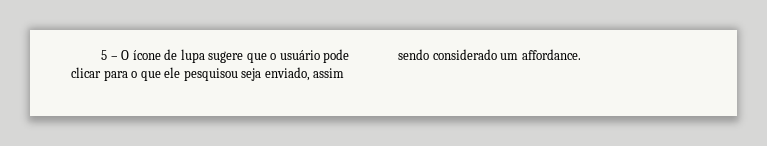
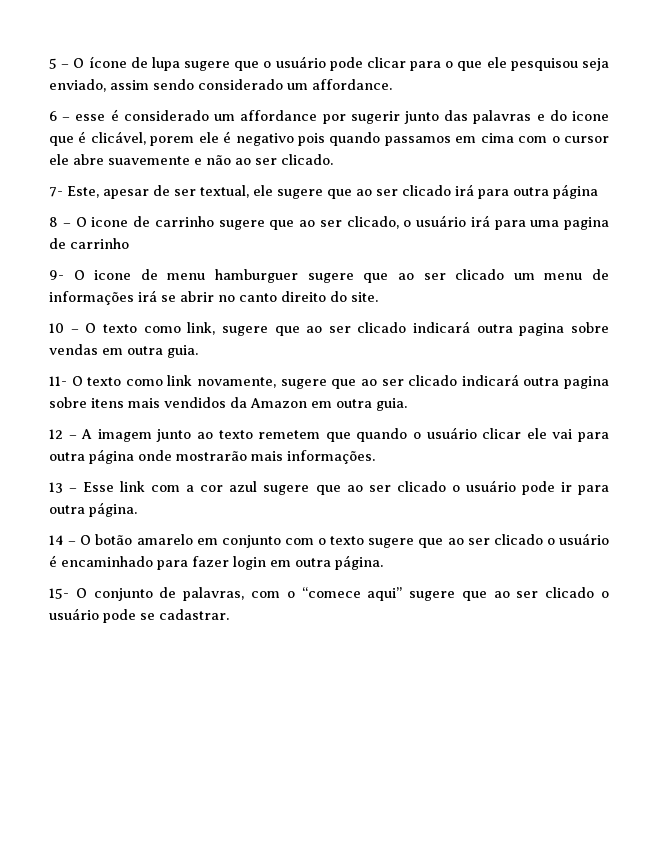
+ 6 – esse é considerado um affordance por sugerir junto das palavras e do icone que é clicável, porem ele é negativo pois quando passamos em cima com o cursor ele abre suavemente e não ao ser clicado.
+ 7- Este, apesar de ser textual, ele sugere que ao ser clicado irá para outra página
+ 8 – O icone de carrinho sugere que ao ser clicado, o usuário irá para uma pagina de carrinho
+ 9- O icone de menu hamburguer sugere que ao ser clicado um menu de informações irá se abrir no canto direito do site.
+ 10 – O texto como link, sugere que ao ser clicado indicará outra pagina sobre vendas em outra guia.
+ 11- O texto como link novamente, sugere que ao ser clicado indicará outra pagina sobre itens mais vendidos da Amazon em outra guia.
+ 12 – A imagem junto ao texto remetem que quando o usuário clicar ele vai para outra página onde mostrarão mais informações.
+ 13 – Esse link com a cor azul sugere que ao ser clicado o usuário pode ir para outra página.
+ 14 – O botão amarelo em conjunto com o texto sugere que ao ser clicado o usuário é encaminhado para fazer login em outra página.
+ 15- O conjunto de palavras, com o “comece aqui” sugere que ao ser clicado o usuário pode se cadastrar.

